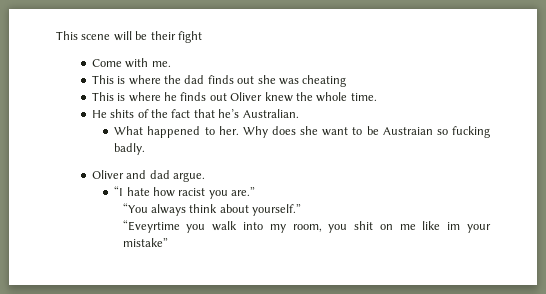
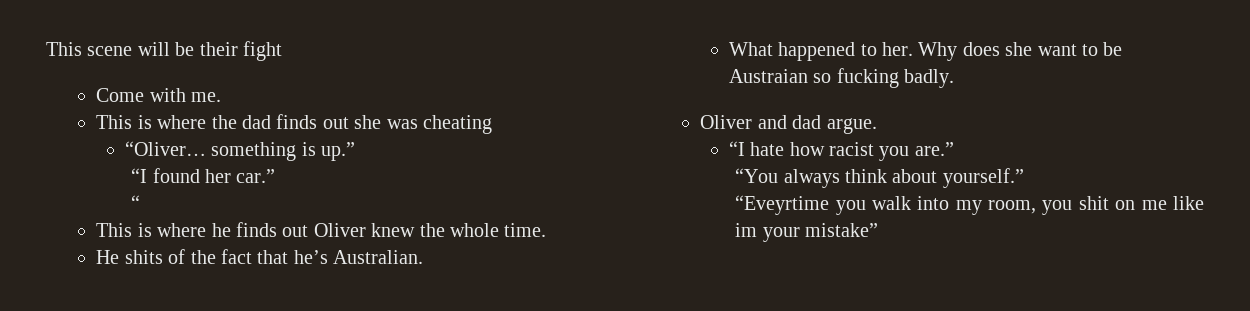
+ “Oliver… something is up.”
+ “I found her car.”
+ “

